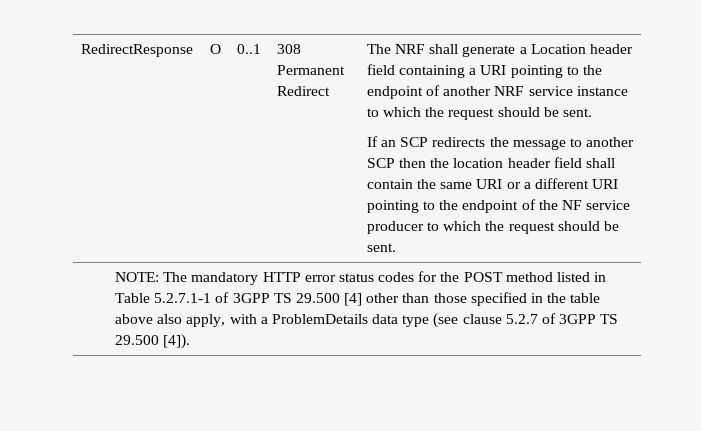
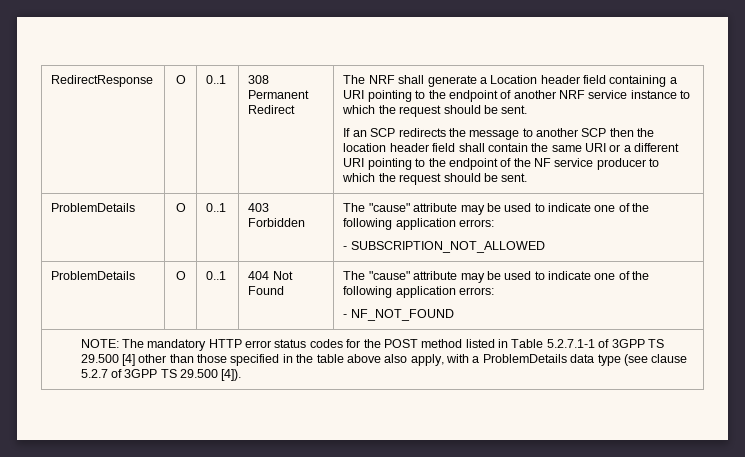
+ ProblemDetails | O | 0..1 | 403 Forbidden | The "cause" attribute may be used to indicate one of the following application errors:
+ - SUBSCRIPTION_NOT_ALLOWED
+ ProblemDetails | O | 0..1 | 404 Not Found | The "cause" attribute may be used to indicate one of the following application errors:
+ - NF_NOT_FOUND

